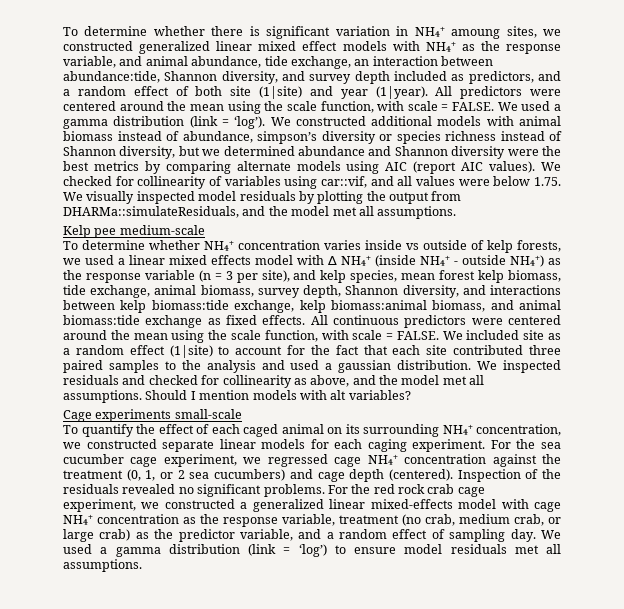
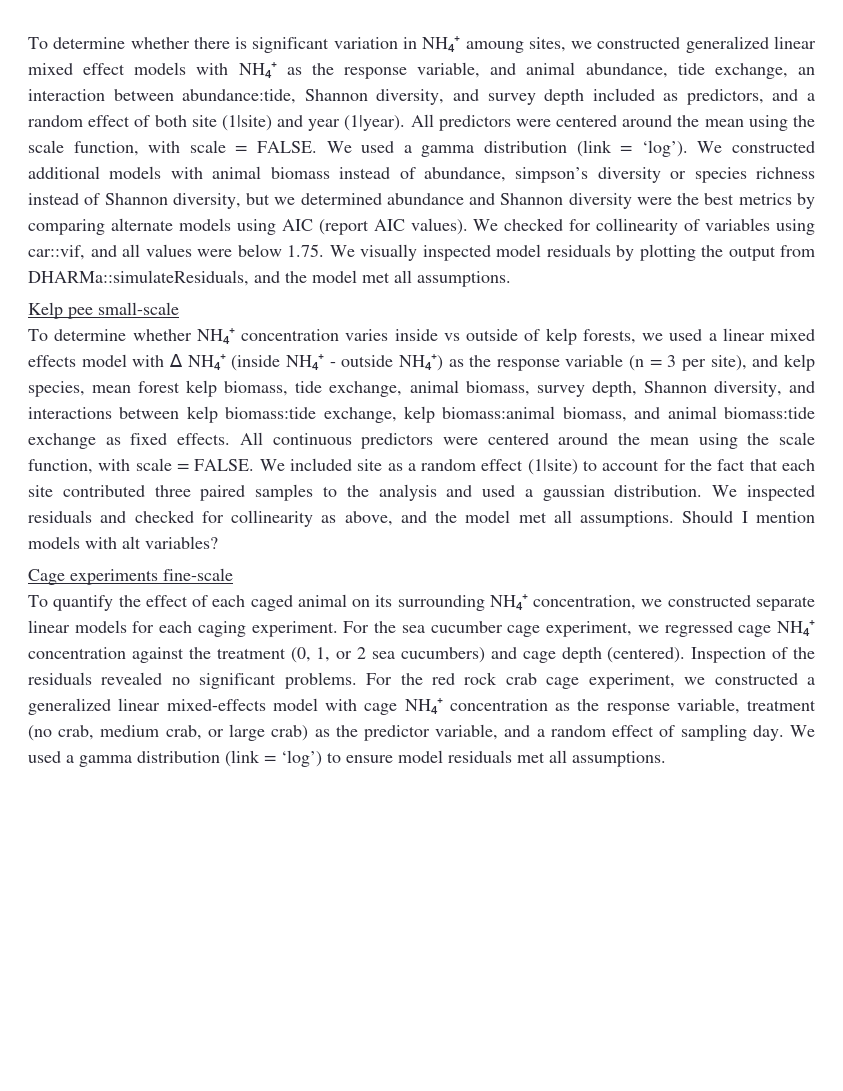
- Kelp pee medium-scale
+ Kelp pee small-scale
- Cage experiments small-scale
+ Cage experiments fine-scale

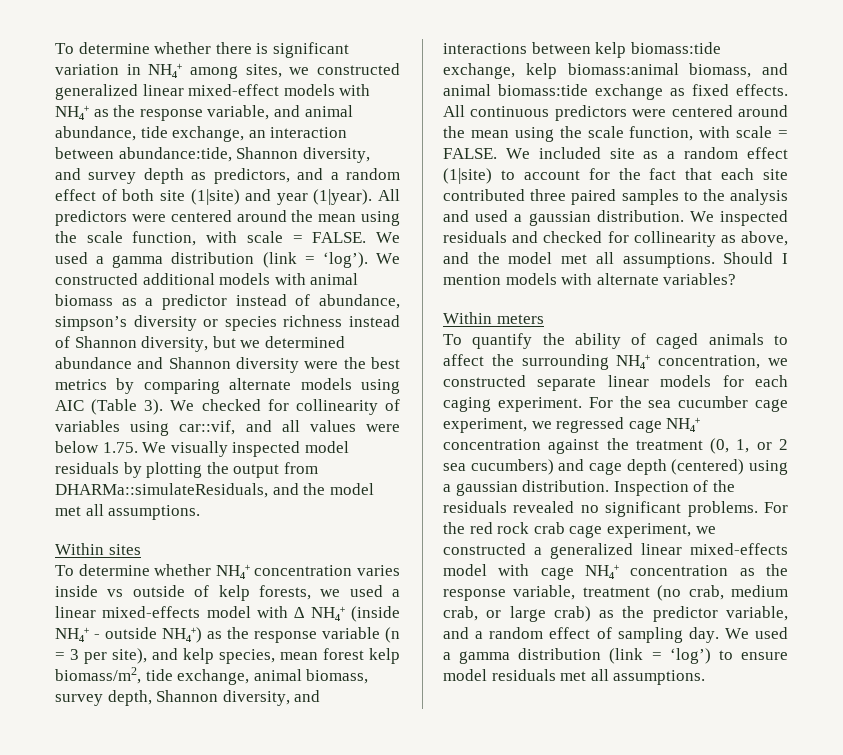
- To determine whether there is significant variation in NH₄⁺ amoung sites, we constructed generalized linear mixed effect models with NH₄⁺ as the response variable, and animal abundance, tide exchange, an interaction between abundance:tide, Shannon diversity, and survey depth included as predictors, and a random effect of both site (1|site) and year (1|year).
+ To determine whether there is significant variation in NH₄⁺ among sites, we constructed generalized linear mixed-effect models with NH₄⁺ as the response variable, and animal abundance, tide exchange, an interaction between abundance:tide, Shannon diversity, and survey depth as predictors, and a random effect of both site (1|site) and year (1|year).
- We constructed additional models with animal biomass instead of abundance, simpson’s diversity or species richness instead of Shannon diversity, but we determined abundance and Shannon diversity were the best metrics by comparing alternate models using AIC (report AIC values).
+ We constructed additional models with animal biomass as a predictor instead of abundance, simpson’s diversity or species richness instead of Shannon diversity, but we determined abundance and Shannon diversity were the best metrics by comparing alternate models using AIC (Table 3).
- Kelp pee small-scale
+ Within sites
- To determine whether NH₄⁺ concentration varies inside vs outside of kelp forests, we used a linear mixed effects model with ∆ NH₄⁺ (inside NH₄⁺ - outside NH₄⁺) as the response variable (n = 3 per site), and kelp species, mean forest kelp biomass, tide exchange, animal biomass, survey depth, Shannon diversity, and interactions between kelp biomass:tide exchange, kelp biomass:animal biomass, and animal biomass:tide exchange as fixed effects.
+ To determine whether NH₄⁺ concentration varies inside vs outside of kelp forests, we used a linear mixed-effects model with ∆ NH₄⁺ (inside NH₄⁺ - outside NH₄⁺) as the response variable (n = 3 per site), and kelp species, mean forest kelp biomass/m2, tide exchange, animal biomass, survey depth, Shannon diversity, and interactions between kelp biomass:tide exchange, kelp biomass:animal biomass, and animal biomass:tide exchange as fixed effects.
- Should I mention models with alt variables?
+ Should I mention models with alternate variables?
- Cage experiments fine-scale
+ Within meters
- To quantify the effect of each caged animal on its surrounding NH₄⁺ concentration, we constructed separate linear models for each caging experiment.
+ To quantify the ability of caged animals to affect the surrounding NH₄⁺ concentration, we constructed separate linear models for each caging experiment.
- For the sea cucumber cage experiment, we regressed cage NH₄⁺ concentration against the treatment (0, 1, or 2 sea cucumbers) and cage depth (centered).
+ For the sea cucumber cage experiment, we regressed cage NH₄⁺ concentration against the treatment (0, 1, or 2 sea cucumbers) and cage depth (centered) using a gaussian distribution.

